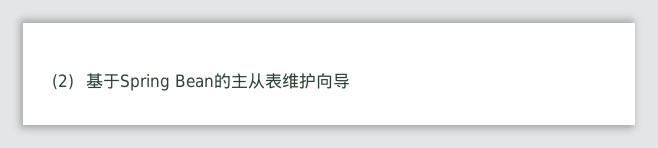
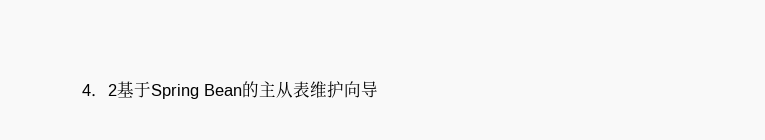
- (2)基于Spring Bean的主从表维护向导
+ 4．2基于Spring Bean的主从表维护向导

